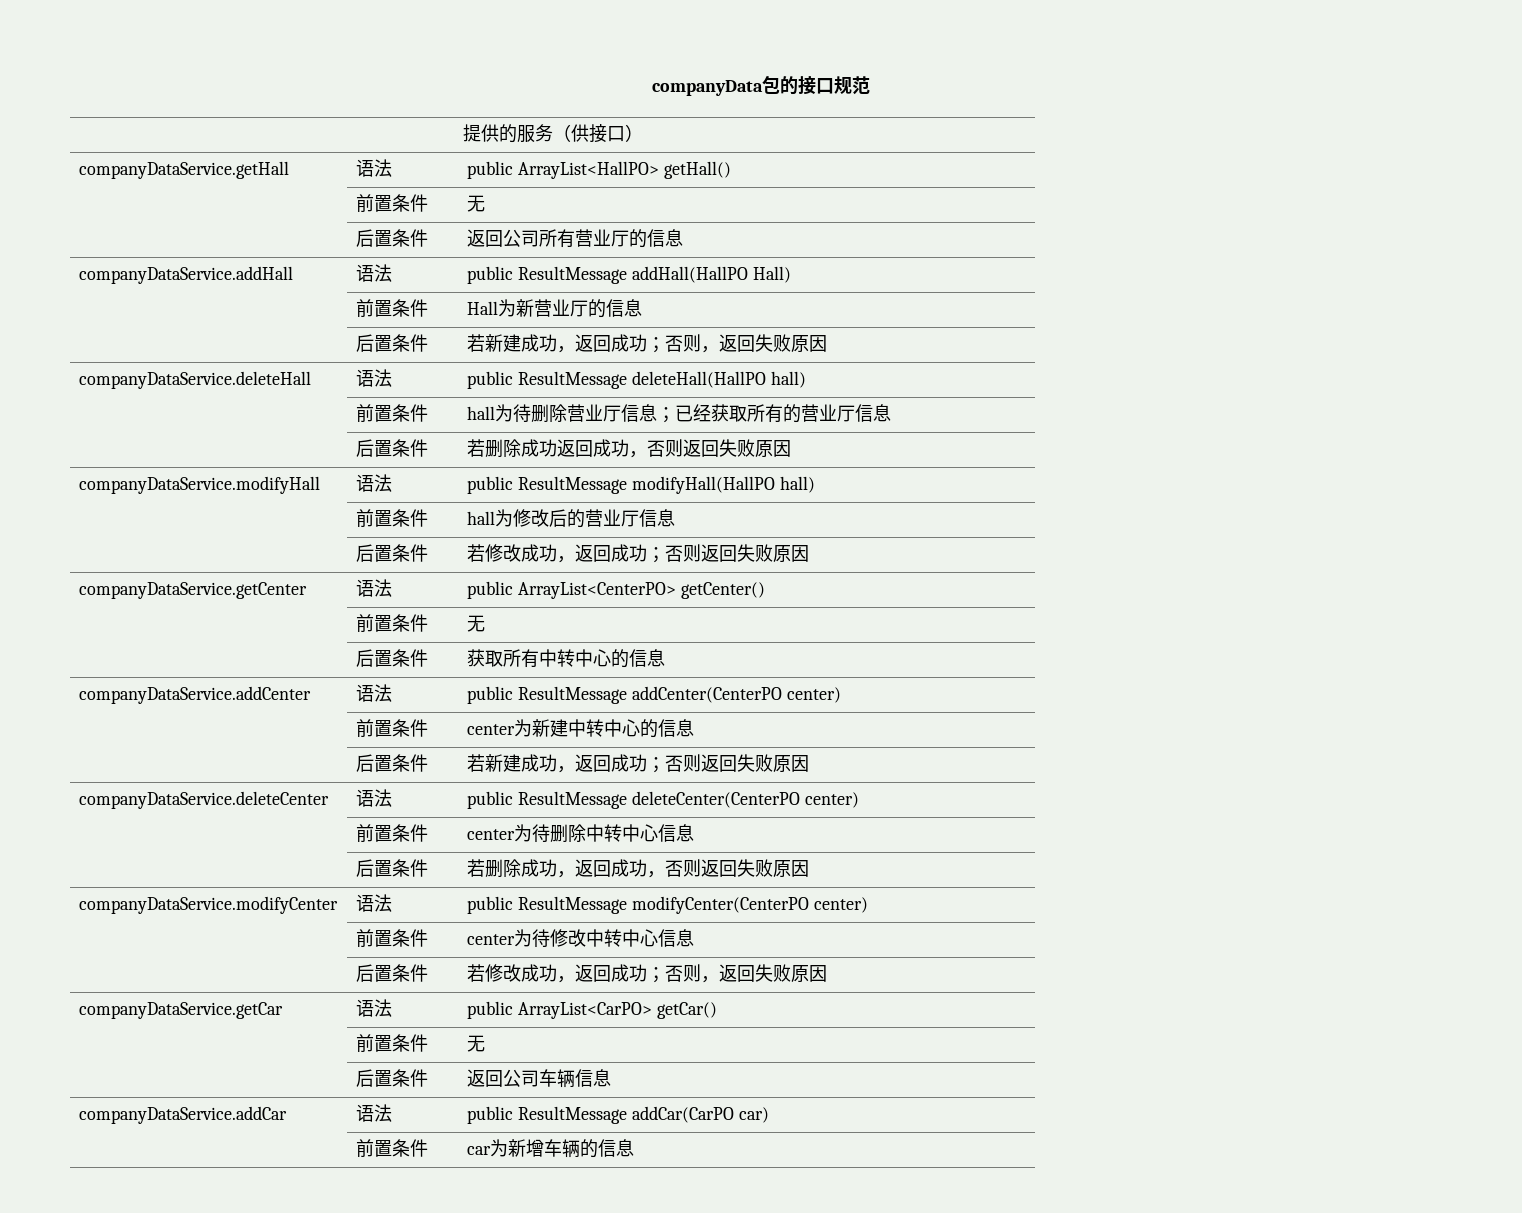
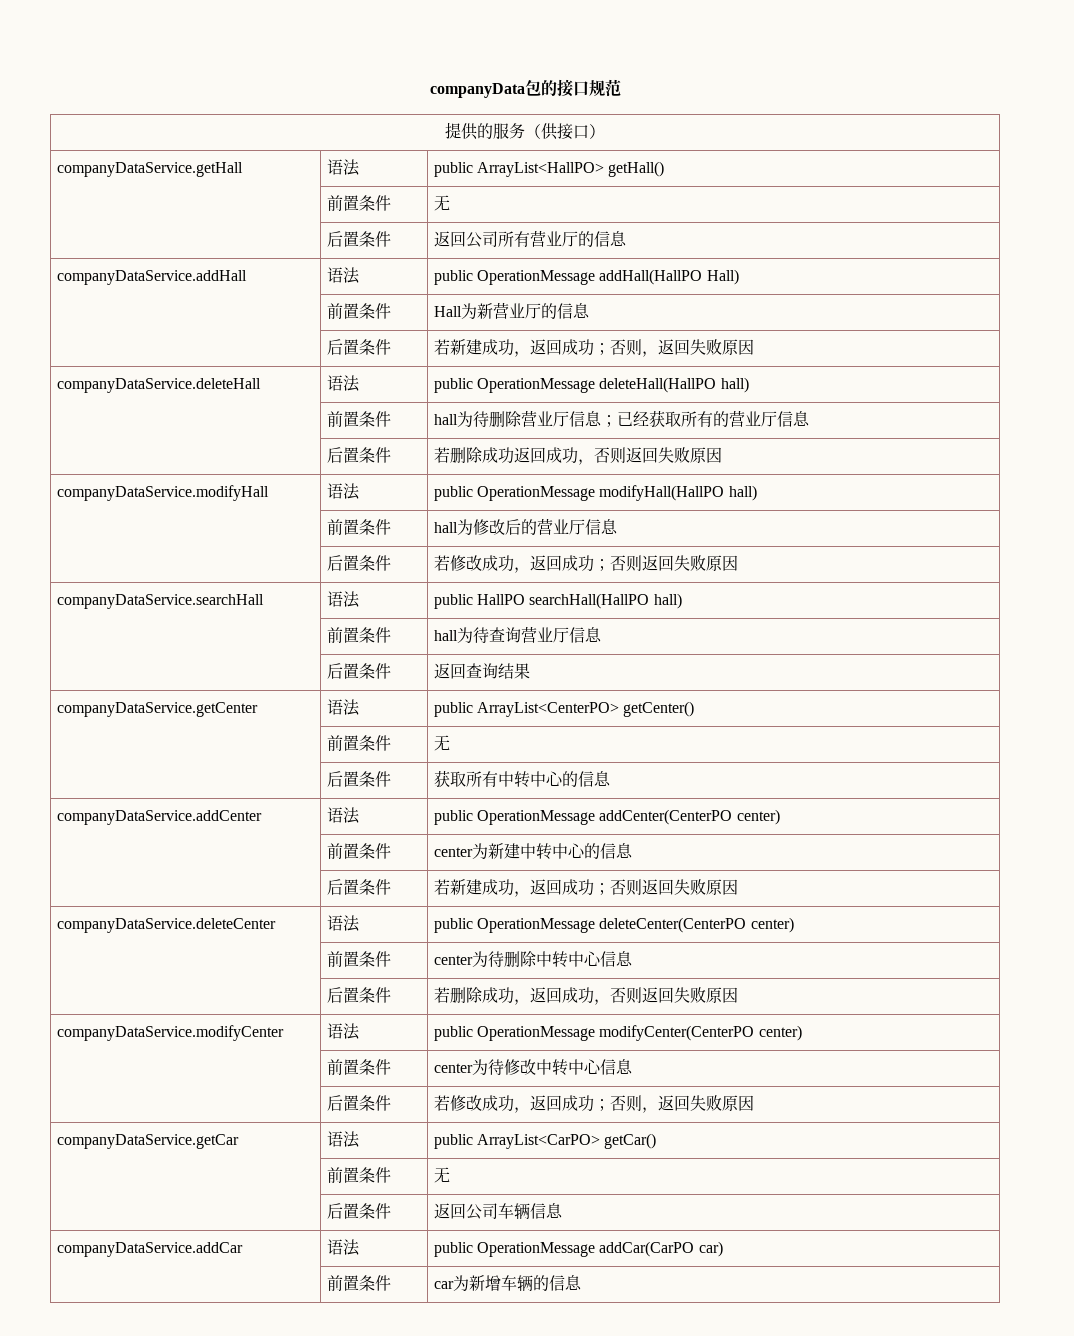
- companyDataService.addHall | 语法 | public ResultMessage addHall(HallPO Hall)
+ companyDataService.addHall | 语法 | public OperationMessage addHall(HallPO Hall)
- companyDataService.deleteHall | 语法 | public ResultMessage deleteHall(HallPO hall)
+ companyDataService.deleteHall | 语法 | public OperationMessage deleteHall(HallPO hall)
- companyDataService.modifyHall | 语法 | public ResultMessage modifyHall(HallPO hall)
+ companyDataService.modifyHall | 语法 | public OperationMessage modifyHall(HallPO hall)
+ companyDataService.searchHall | 语法 | public HallPO searchHall(HallPO hall)
+ | 前置条件 | hall为待查询营业厅信息
+ | 后置条件 | 返回查询结果
- companyDataService.addCenter | 语法 | public ResultMessage addCenter(CenterPO center)
+ companyDataService.addCenter | 语法 | public OperationMessage addCenter(CenterPO center)
- companyDataService.deleteCenter | 语法 | public ResultMessage deleteCenter(CenterPO center)
+ companyDataService.deleteCenter | 语法 | public OperationMessage deleteCenter(CenterPO center)
- companyDataService.modifyCenter | 语法 | public ResultMessage modifyCenter(CenterPO center)
+ companyDataService.modifyCenter | 语法 | public OperationMessage modifyCenter(CenterPO center)
- companyDataService.addCar | 语法 | public ResultMessage addCar(CarPO car)
+ companyDataService.addCar | 语法 | public OperationMessage addCar(CarPO car)

